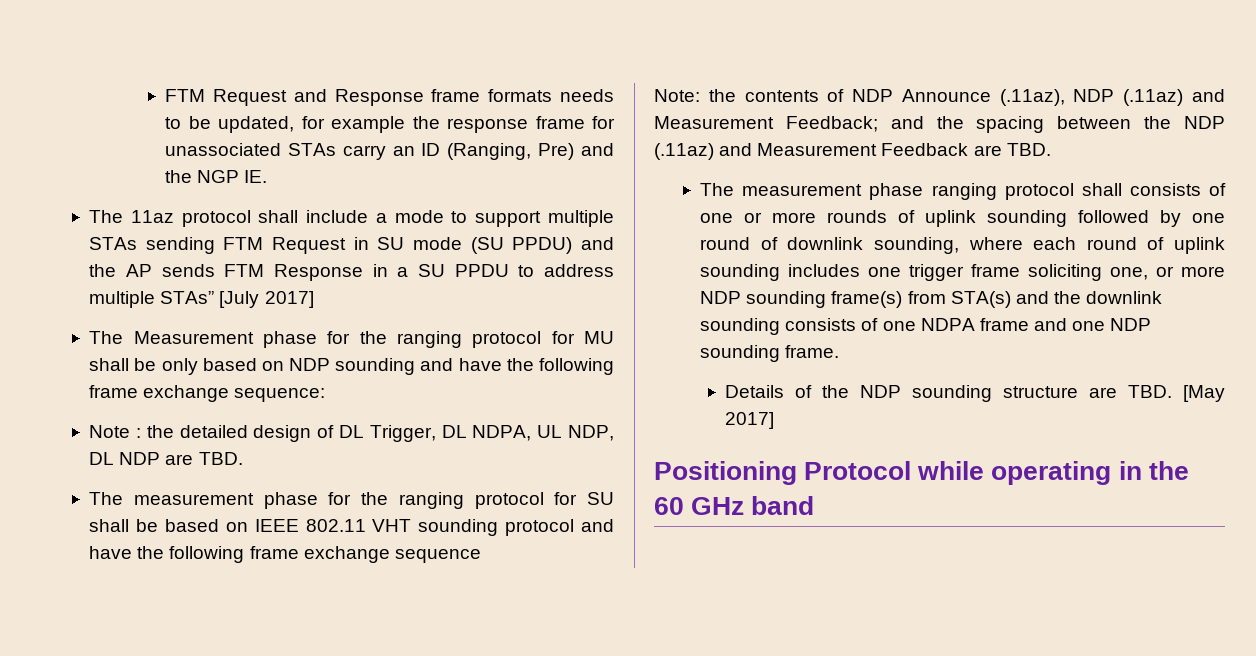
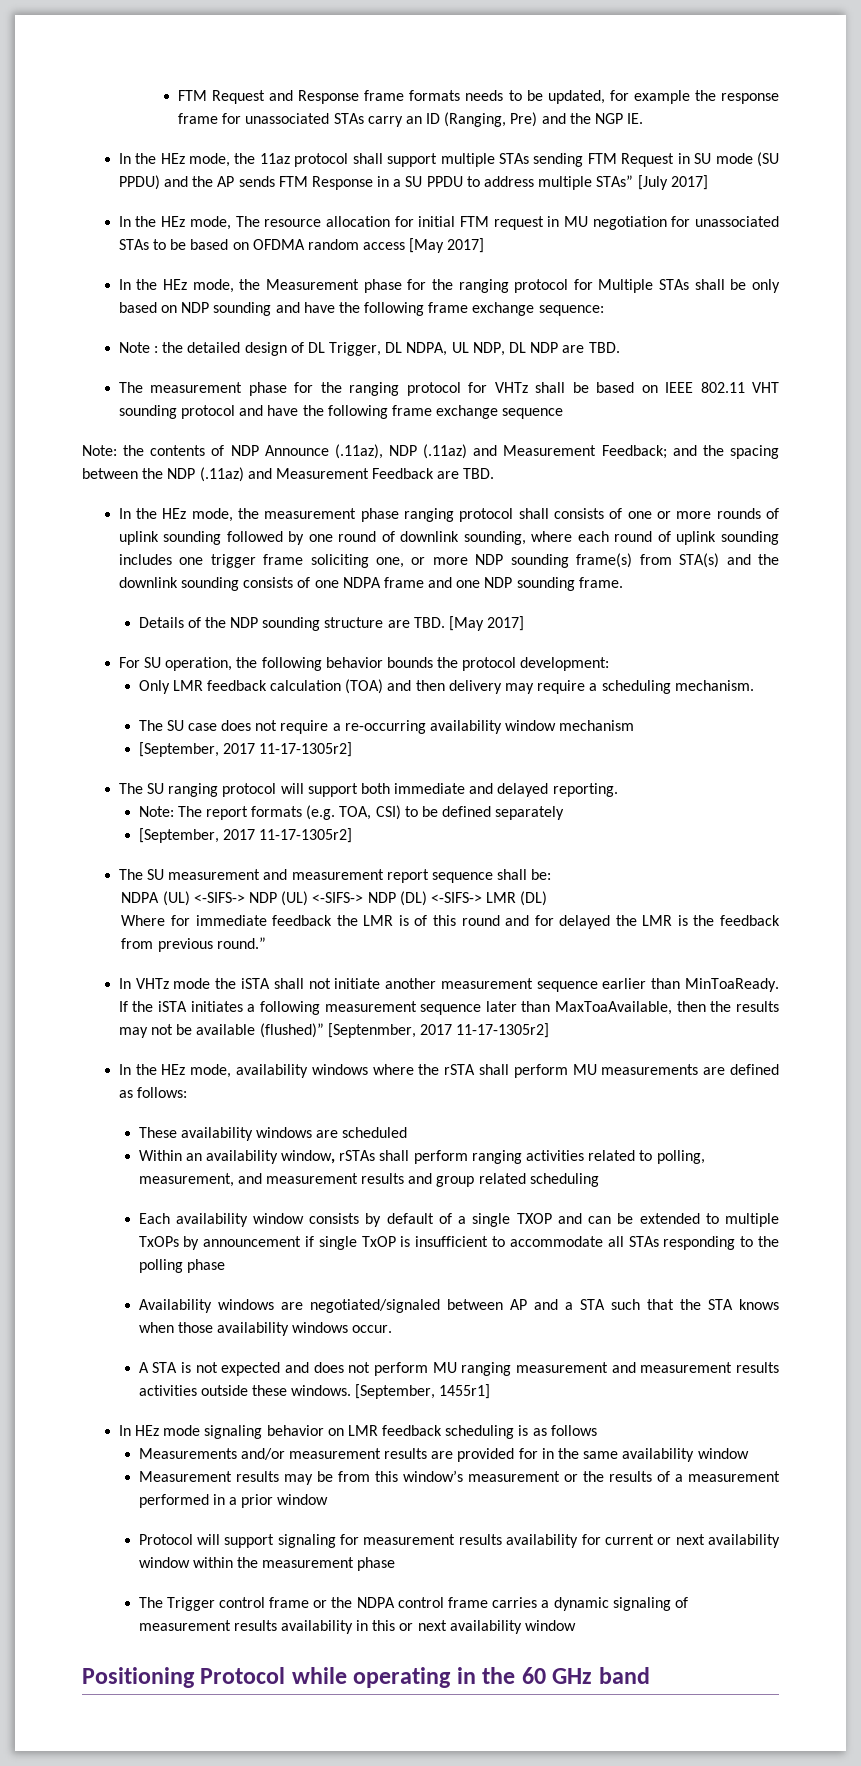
- The 11az protocol shall include a mode to support multiple STAs sending FTM Request in SU mode (SU PPDU) and the AP sends FTM Response in a SU PPDU to address multiple STAs” [July 2017]
+ In the HEz mode, the 11az protocol shall support multiple STAs sending FTM Request in SU mode (SU PPDU) and the AP sends FTM Response in a SU PPDU to address multiple STAs” [July 2017]
- The Measurement phase for the ranging protocol for MU shall be only based on NDP sounding and have the following frame exchange sequence:
+ In the HEz mode, The resource allocation for initial FTM request in MU negotiation for unassociated STAs to be based on OFDMA random access [May 2017]
+ In the HEz mode, the Measurement phase for the ranging protocol for Multiple STAs shall be only based on NDP sounding and have the following frame exchange sequence:
- The measurement phase for the ranging protocol for SU shall be based on IEEE 802.11 VHT sounding protocol and have the following frame exchange sequence
+ The measurement phase for the ranging protocol for VHTz shall be based on IEEE 802.11 VHT sounding protocol and have the following frame exchange sequence
- The measurement phase ranging protocol shall consists of one or more rounds of uplink sounding followed by one round of downlink sounding, where each round of uplink sounding includes one trigger frame soliciting one, or more NDP sounding frame(s) from STA(s) and the downlink sounding consists of one NDPA frame and one NDP sounding frame.
+ In the HEz mode, the measurement phase ranging protocol shall consists of one or more rounds of uplink sounding followed by one round of downlink sounding, where each round of uplink sounding includes one trigger frame soliciting one, or more NDP sounding frame(s) from STA(s) and the downlink sounding consists of one NDPA frame and one NDP sounding frame.
+ For SU operation, the following behavior bounds the protocol development:
+ Only LMR feedback calculation (TOA) and then delivery may require a scheduling mechanism.
+ The SU case does not require a re-occurring availability window mechanism
+ [September, 2017 11-17-1305r2]
+ The SU ranging protocol will support both immediate and delayed reporting.
+ Note: The report formats (e.g. TOA, CSI) to be defined separately
+ [September, 2017 11-17-1305r2]
+ The SU measurement and measurement report sequence shall be:
+ NDPA (UL) <-SIFS-> NDP (UL) <-SIFS-> NDP (DL) <-SIFS-> LMR (DL)
+ Where for immediate feedback the LMR is of this round and for delayed the LMR is the feedback from previous round.”
+ In VHTz mode the iSTA shall not initiate another measurement sequence earlier than MinToaReady. If the iSTA initiates a following measurement sequence later than MaxToaAvailable, then the results may not be available (flushed)” [Septenmber, 2017 11-17-1305r2]
+ In the HEz mode, availability windows where the rSTA shall perform MU measurements are defined as follows:
+ These availability windows are scheduled
+ Within an availability window, rSTAs shall perform ranging activities related to polling, measurement, and measurement results and group related scheduling
+ Each availability window consists by default of a single TXOP and can be extended to multiple TxOPs by announcement if single TxOP is insufficient to accommodate all STAs responding to the polling phase
+ Availability windows are negotiated/signaled between AP and a STA such that the STA knows when those availability windows occur.
+ A STA is not expected and does not perform MU ranging measurement and measurement results activities outside these windows. [September, 1455r1]
+ In HEz mode signaling behavior on LMR feedback scheduling is as follows
+ Measurements and/or measurement results are provided for in the same availability window
+ Measurement results may be from this window’s measurement or the results of a measurement performed in a prior window
+ Protocol will support signaling for measurement results availability for current or next availability window within the measurement phase
+ The Trigger control frame or the NDPA control frame carries a dynamic signaling of measurement results availability in this or next availability window

